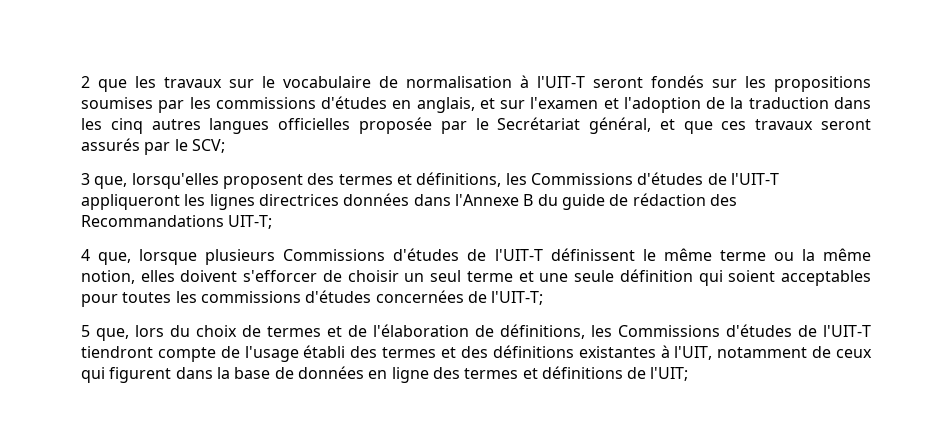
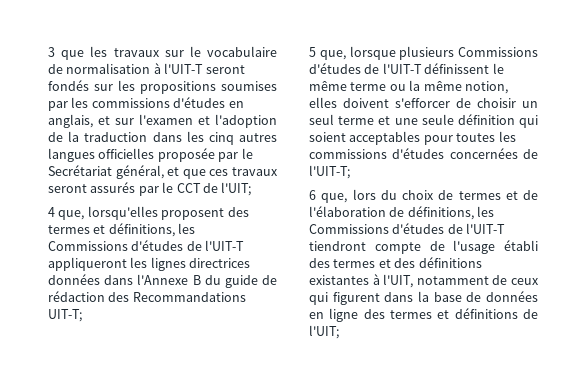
- 2 que les travaux sur le vocabulaire de normalisation à l'UIT-T seront fondés sur les propositions soumises par les commissions d'études en anglais, et sur l'examen et l'adoption de la traduction dans les cinq autres langues officielles proposée par le Secrétariat général, et que ces travaux seront assurés par le SCV;
- 3 que, lorsqu'elles proposent des termes et définitions, les Commissions d'études de l'UIT-T appliqueront les lignes directrices données dans l'Annexe B du guide de rédaction des Recommandations UIT-T;
+ 3 que les travaux sur le vocabulaire de normalisation à l'UIT-T seront fondés sur les propositions soumises par les commissions d'études en anglais, et sur l'examen et l'adoption de la traduction dans les cinq autres langues officielles proposée par le Secrétariat général, et que ces travaux seront assurés par le CCT de l'UIT;
+ 4 que, lorsqu'elles proposent des termes et définitions, les Commissions d'études de l'UIT-T appliqueront les lignes directrices données dans l'Annexe B du guide de rédaction des Recommandations UIT-T;
- 4 que, lorsque plusieurs Commissions d'études de l'UIT-T définissent le même terme ou la même notion, elles doivent s'efforcer de choisir un seul terme et une seule définition qui soient acceptables pour toutes les commissions d'études concernées de l'UIT-T;
+ 5 que, lorsque plusieurs Commissions d'études de l'UIT-T définissent le même terme ou la même notion, elles doivent s'efforcer de choisir un seul terme et une seule définition qui soient acceptables pour toutes les commissions d'études concernées de l'UIT-T;
- 5 que, lors du choix de termes et de l'élaboration de définitions, les Commissions d'études de l'UIT-T tiendront compte de l'usage établi des termes et des définitions existantes à l'UIT, notamment de ceux qui figurent dans la base de données en ligne des termes et définitions de l'UIT;
+ 6 que, lors du choix de termes et de l'élaboration de définitions, les Commissions d'études de l'UIT-T tiendront compte de l'usage établi des termes et des définitions existantes à l'UIT, notamment de ceux qui figurent dans la base de données en ligne des termes et définitions de l'UIT;

